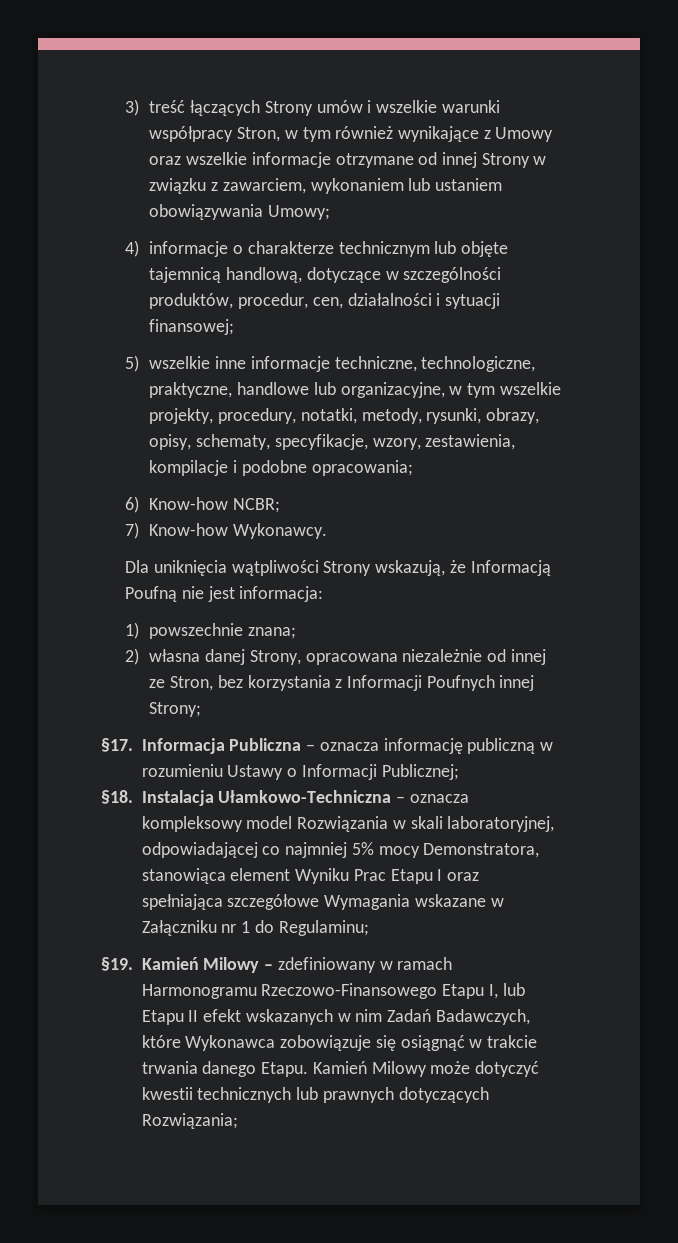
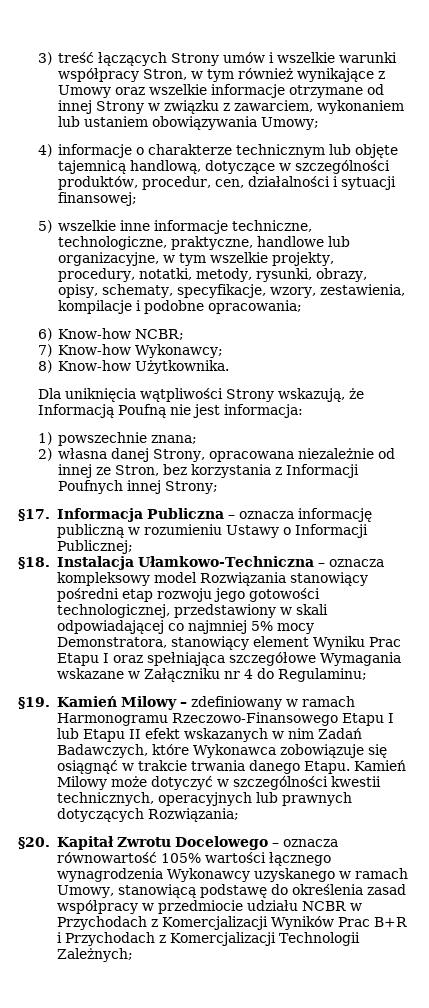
- 7) Know-how Wykonawcy.
+ 7) Know-how Wykonawcy;
+ 8) Know-how Użytkownika.
- Instalacja Ułamkowo-Techniczna – oznacza kompleksowy model Rozwiązania w skali laboratoryjnej, odpowiadającej co najmniej 5% mocy Demonstratora, stanowiąca element Wyniku Prac Etapu I oraz spełniająca szczegółowe Wymagania wskazane w Załączniku nr 1 do Regulaminu;
+ Instalacja Ułamkowo-Techniczna – oznacza kompleksowy model Rozwiązania stanowiący pośredni etap rozwoju jego gotowości technologicznej, przedstawiony w skali odpowiadającej co najmniej 5% mocy Demonstratora, stanowiący element Wyniku Prac Etapu I oraz spełniająca szczegółowe Wymagania wskazane w Załączniku nr 4 do Regulaminu;
- Kamień Milowy – zdefiniowany w ramach Harmonogramu Rzeczowo-Finansowego Etapu I, lub Etapu II efekt wskazanych w nim Zadań Badawczych, które Wykonawca zobowiązuje się osiągnąć w trakcie trwania danego Etapu.
+ Kamień Milowy – zdefiniowany w ramach Harmonogramu Rzeczowo-Finansowego Etapu I lub Etapu II efekt wskazanych w nim Zadań Badawczych, które Wykonawca zobowiązuje się osiągnąć w trakcie trwania danego Etapu.
- Kamień Milowy może dotyczyć kwestii technicznych lub prawnych dotyczących Rozwiązania;
+ Kamień Milowy może dotyczyć w szczególności kwestii technicznych, operacyjnych lub prawnych dotyczących Rozwiązania;
+ §20. Kapitał Zwrotu Docelowego – oznacza równowartość 105% wartości łącznego wynagrodzenia Wykonawcy uzyskanego w ramach Umowy, stanowiącą podstawę do określenia zasad współpracy w przedmiocie udziału NCBR w Przychodach z Komercjalizacji Wyników Prac B+R i Przychodach z Komercjalizacji Technologii Zależnych;

